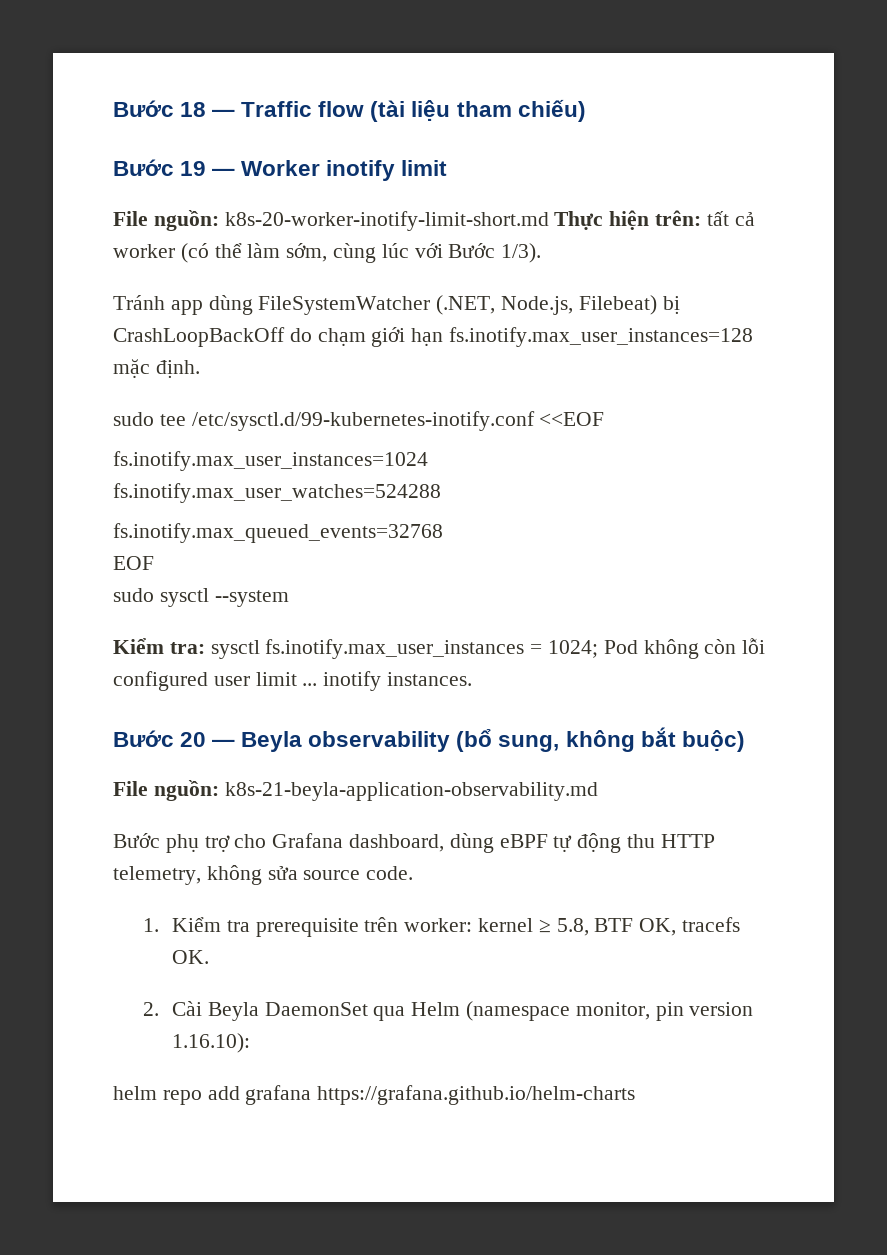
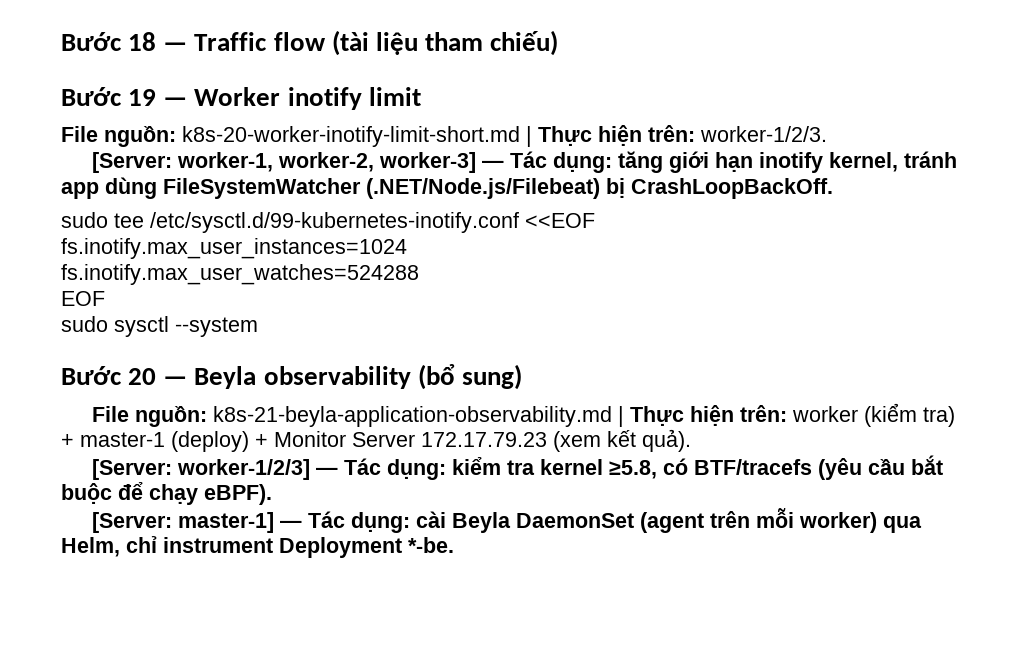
- File nguồn: k8s-20-worker-inotify-limit-short.md Thực hiện trên: tất cả worker (có thể làm sớm, cùng lúc với Bước 1/3).
- Tránh app dùng FileSystemWatcher (.NET, Node.js, Filebeat) bị CrashLoopBackOff do chạm giới hạn fs.inotify.max_user_instances=128 mặc định.
+ File nguồn: k8s-20-worker-inotify-limit-short.md | Thực hiện trên: worker-1/2/3.
+ [Server: worker-1, worker-2, worker-3] — Tác dụng: tăng giới hạn inotify kernel, tránh app dùng FileSystemWatcher (.NET/Node.js/Filebeat) bị CrashLoopBackOff.
- fs.inotify.max_queued_events=32768
- Kiểm tra: sysctl fs.inotify.max_user_instances = 1024; Pod không còn lỗi configured user limit ... inotify instances.
- Bước 20 — Beyla observability (bổ sung, không bắt buộc)
+ Bước 20 — Beyla observability (bổ sung)
- File nguồn: k8s-21-beyla-application-observability.md
- Bước phụ trợ cho Grafana dashboard, dùng eBPF tự động thu HTTP telemetry, không sửa source code.
- 1. Kiểm tra prerequisite trên worker: kernel ≥ 5.8, BTF OK, tracefs OK.
- 2. Cài Beyla DaemonSet qua Helm (namespace monitor, pin version 1.16.10):
- helm repo add grafana https://grafana.github.io/helm-charts
+ File nguồn: k8s-21-beyla-application-observability.md | Thực hiện trên: worker (kiểm tra) + master-1 (deploy) + Monitor Server 172.17.79.23 (xem kết quả).
+ [Server: worker-1/2/3] — Tác dụng: kiểm tra kernel ≥5.8, có BTF/tracefs (yêu cầu bắt buộc để chạy eBPF).
+ [Server: master-1] — Tác dụng: cài Beyla DaemonSet (agent trên mỗi worker) qua Helm, chỉ instrument Deployment *-be.

